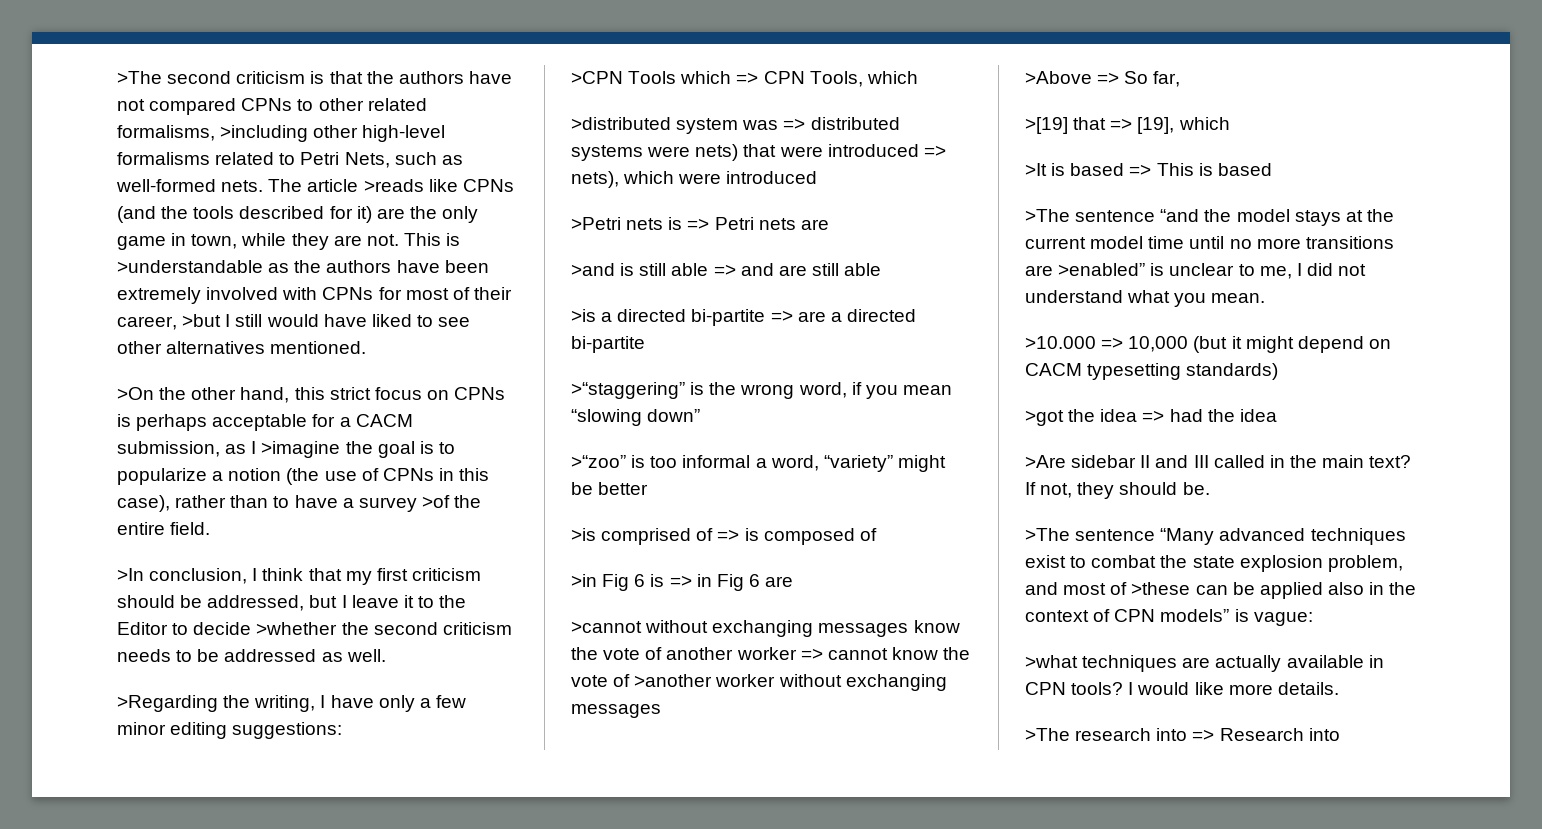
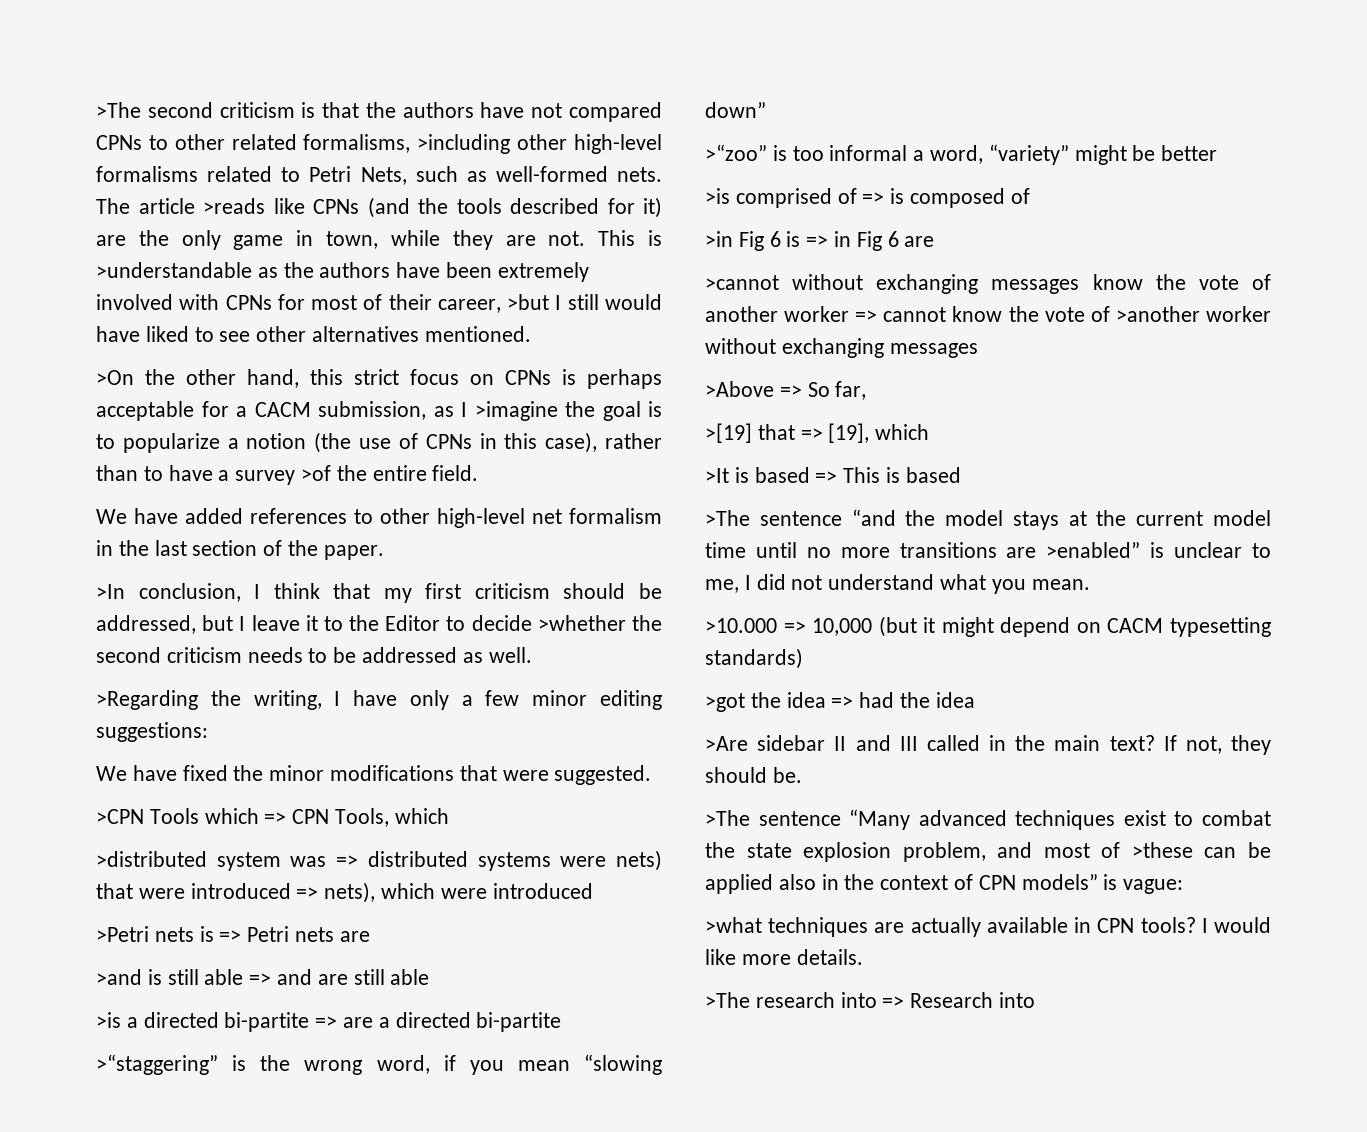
+ We have added references to other high-level net formalism in the last section of the paper.
+ We have fixed the minor modifications that were suggested.

